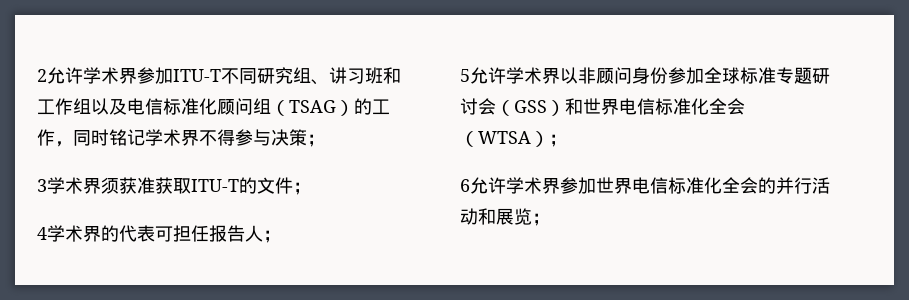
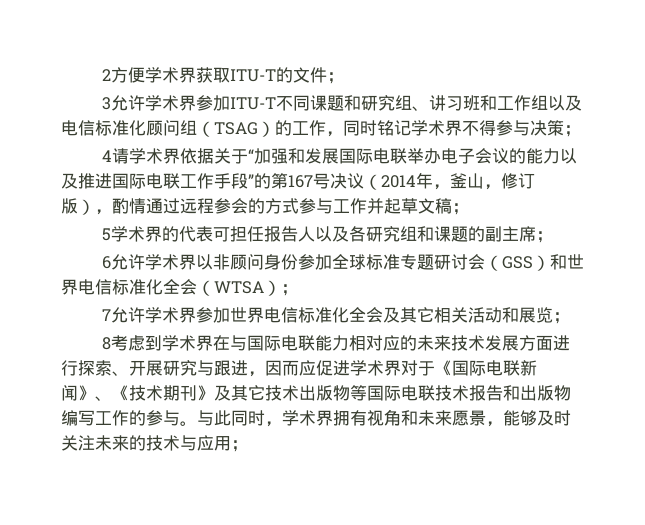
- 2允许学术界参加ITU-T不同研究组、讲习班和工作组以及电信标准化顾问组（TSAG）的工作，同时铭记学术界不得参与决策；
+ 2方便学术界获取ITU-T的文件；
+ 3允许学术界参加ITU-T不同课题和研究组、讲习班和工作组以及电信标准化顾问组（TSAG）的工作，同时铭记学术界不得参与决策；
- 3学术界须获准获取ITU-T的文件；
- 4学术界的代表可担任报告人；
- 5允许学术界以非顾问身份参加全球标准专题研讨会（GSS）和世界电信标准化全会（WTSA）；
+ 4请学术界依据关于“加强和发展国际电联举办电子会议的能力以及推进国际电联工作手段”的第167号决议（2014年，釜山，修订版），酌情通过远程参会的方式参与工作并起草文稿；
+ 5学术界的代表可担任报告人以及各研究组和课题的副主席；
+ 6允许学术界以非顾问身份参加全球标准专题研讨会（GSS）和世界电信标准化全会（WTSA）；
- 6允许学术界参加世界电信标准化全会的并行活动和展览；
+ 7允许学术界参加世界电信标准化全会及其它相关活动和展览；
+ 8考虑到学术界在与国际电联能力相对应的未来技术发展方面进行探索、开展研究与跟进，因而应促进学术界对于《国际电联新闻》、《技术期刊》及其它技术出版物等国际电联技术报告和出版物编写工作的参与。与此同时，学术界拥有视角和未来愿景，能够及时关注未来的技术与应用；

